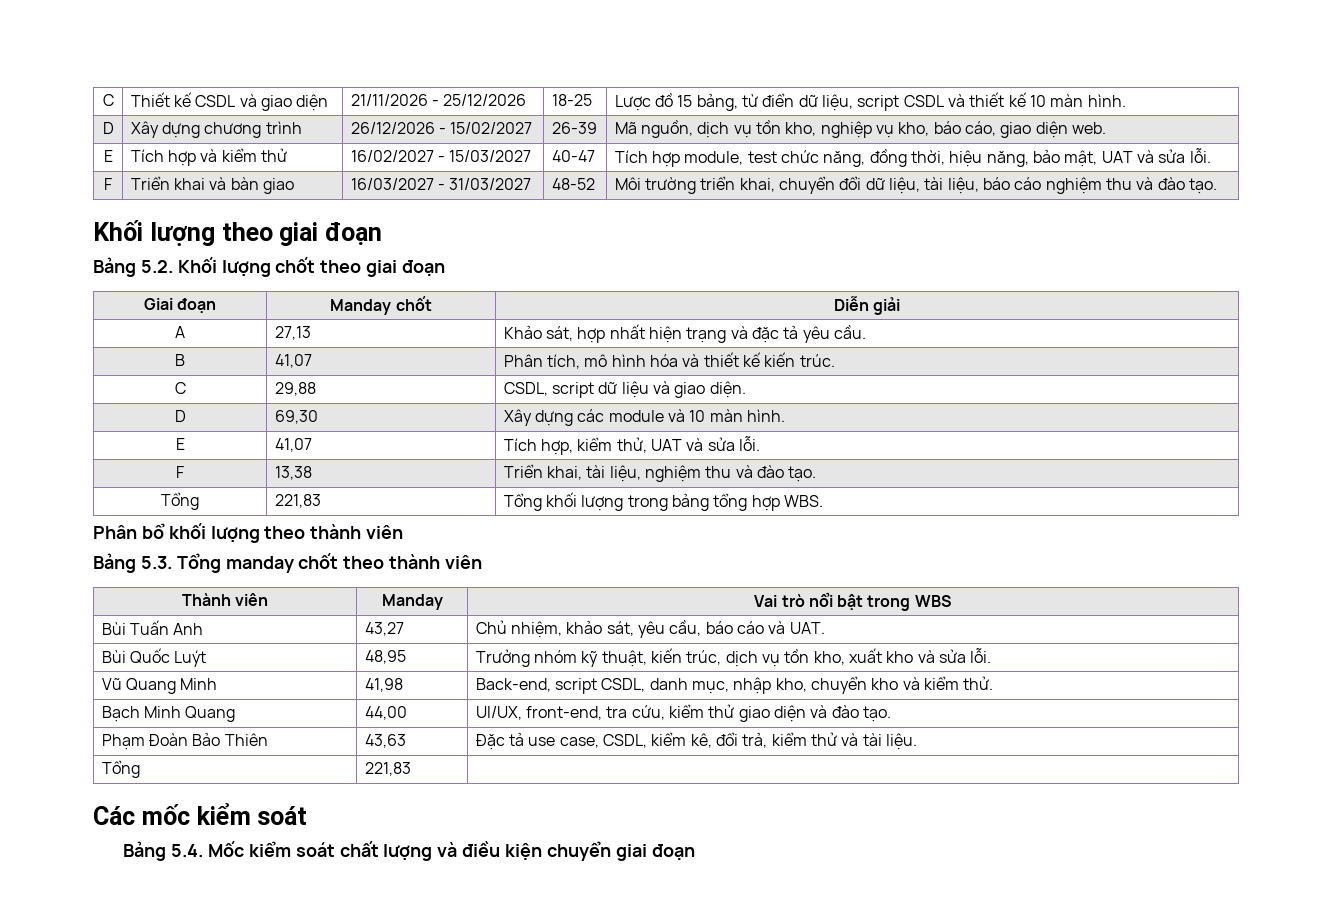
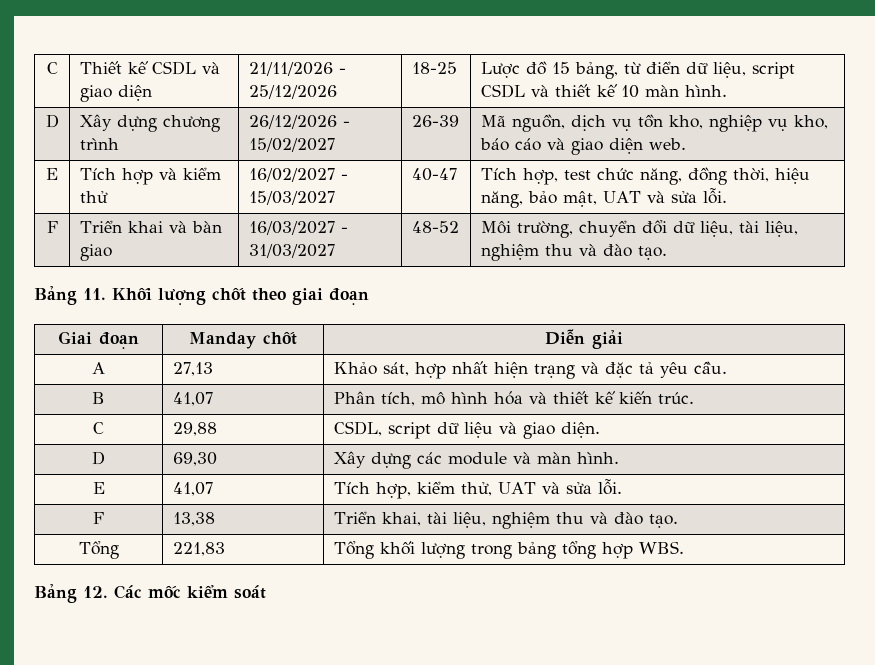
- D | Xây dựng chương trình | 26/12/2026 - 15/02/2027 | 26-39 | Mã nguồn, dịch vụ tồn kho, nghiệp vụ kho, báo cáo, giao diện web.
+ D | Xây dựng chương trình | 26/12/2026 - 15/02/2027 | 26-39 | Mã nguồn, dịch vụ tồn kho, nghiệp vụ kho, báo cáo và giao diện web.
- E | Tích hợp và kiểm thử | 16/02/2027 - 15/03/2027 | 40-47 | Tích hợp module, test chức năng, đồng thời, hiệu năng, bảo mật, UAT và sửa lỗi.
+ E | Tích hợp và kiểm thử | 16/02/2027 - 15/03/2027 | 40-47 | Tích hợp, test chức năng, đồng thời, hiệu năng, bảo mật, UAT và sửa lỗi.
- F | Triển khai và bàn giao | 16/03/2027 - 31/03/2027 | 48-52 | Môi trường triển khai, chuyển đổi dữ liệu, tài liệu, báo cáo nghiệm thu và đào tạo.
- Khối lượng theo giai đoạn
- Bảng 5.2. Khối lượng chốt theo giai đoạn
+ F | Triển khai và bàn giao | 16/03/2027 - 31/03/2027 | 48-52 | Môi trường, chuyển đổi dữ liệu, tài liệu, nghiệm thu và đào tạo.
+ Bảng 11. Khối lượng chốt theo giai đoạn
- D | 69,30 | Xây dựng các module và 10 màn hình.
+ D | 69,30 | Xây dựng các module và màn hình.
- Phân bổ khối lượng theo thành viên
- Bảng 5.3. Tổng manday chốt theo thành viên
- Thành viên | Manday | Vai trò nổi bật trong WBS
- Bùi Tuấn Anh | 43,27 | Chủ nhiệm, khảo sát, yêu cầu, báo cáo và UAT.
- Bùi Quốc Luýt | 48,95 | Trưởng nhóm kỹ thuật, kiến trúc, dịch vụ tồn kho, xuất kho và sửa lỗi.
- Vũ Quang Minh | 41,98 | Back-end, script CSDL, danh mục, nhập kho, chuyển kho và kiểm thử.
- Bạch Minh Quang | 44,00 | UI/UX, front-end, tra cứu, kiểm thử giao diện và đào tạo.
- Phạm Đoàn Bảo Thiên | 43,63 | Đặc tả use case, CSDL, kiểm kê, đổi trả, kiểm thử và tài liệu.
- Tổng | 221,83 |
- Các mốc kiểm soát
- Bảng 5.4. Mốc kiểm soát chất lượng và điều kiện chuyển giai đoạn
+ Bảng 12. Các mốc kiểm soát

